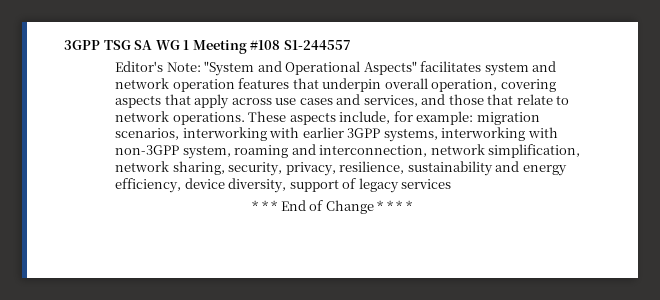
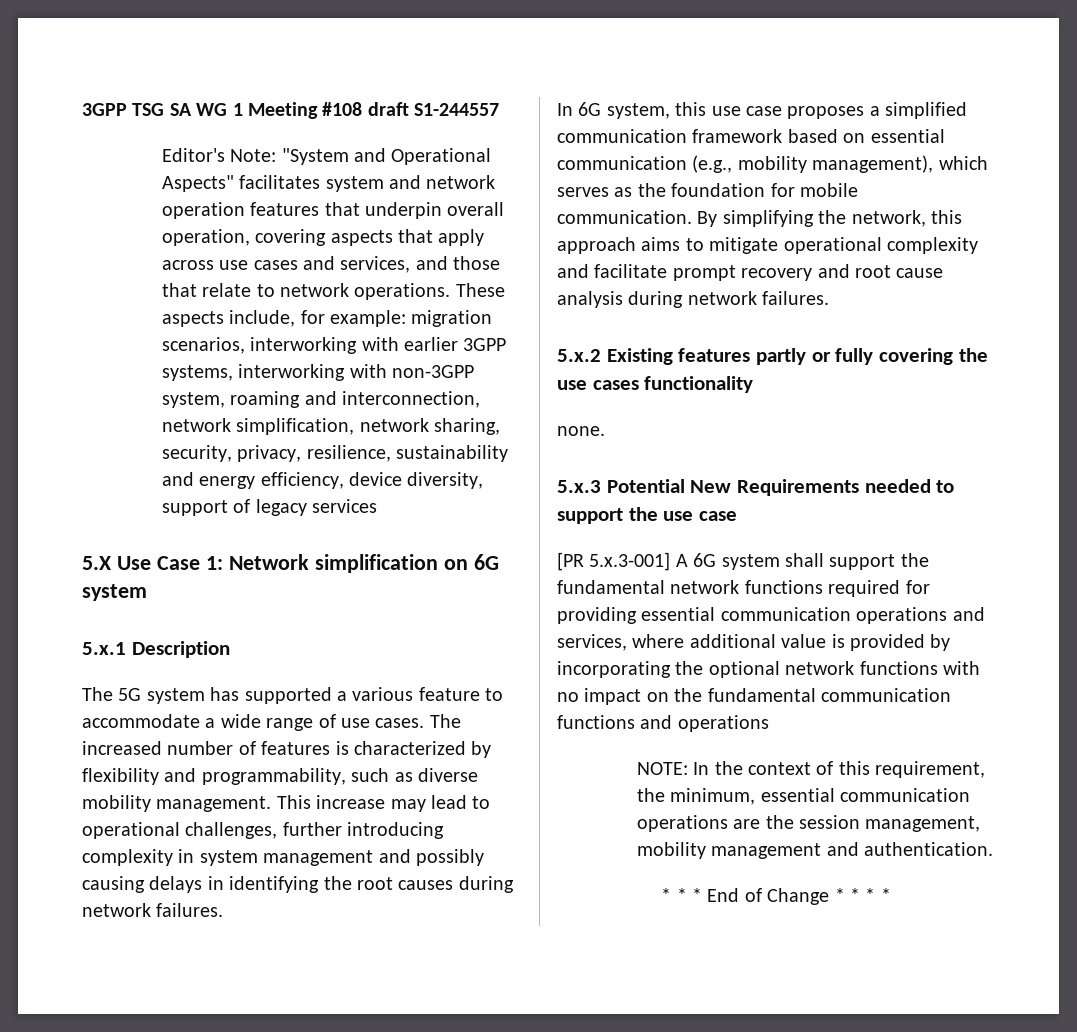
- 3GPP TSG SA WG 1 Meeting #108 S1-244557
+ 3GPP TSG SA WG 1 Meeting #108 draft S1-244557
+ 5.X Use Case 1: Network simplification on 6G system
+ 5.x.1 Description
+ The 5G system has supported a various feature to accommodate a wide range of use cases. The increased number of features is characterized by flexibility and programmability, such as diverse mobility management. This increase may lead to operational challenges, further introducing complexity in system management and possibly causing delays in identifying the root causes during network failures.
+ In 6G system, this use case proposes a simplified communication framework based on essential communication (e.g., mobility management), which serves as the foundation for mobile communication. By simplifying the network, this approach aims to mitigate operational complexity and facilitate prompt recovery and root cause analysis during network failures.
+ 5.x.2 Existing features partly or fully covering the use cases functionality
+ none.
+ 5.x.3 Potential New Requirements needed to support the use case
+ [PR 5.x.3-001] A 6G system shall support the fundamental network functions required for providing essential communication operations and services, where additional value is provided by incorporating the optional network functions with no impact on the fundamental communication functions and operations
+ NOTE: In the context of this requirement, the minimum, essential communication operations are the session management, mobility management and authentication.

